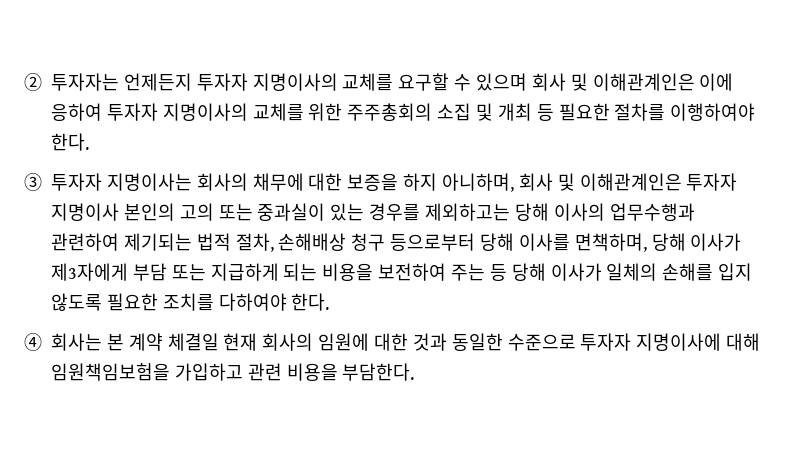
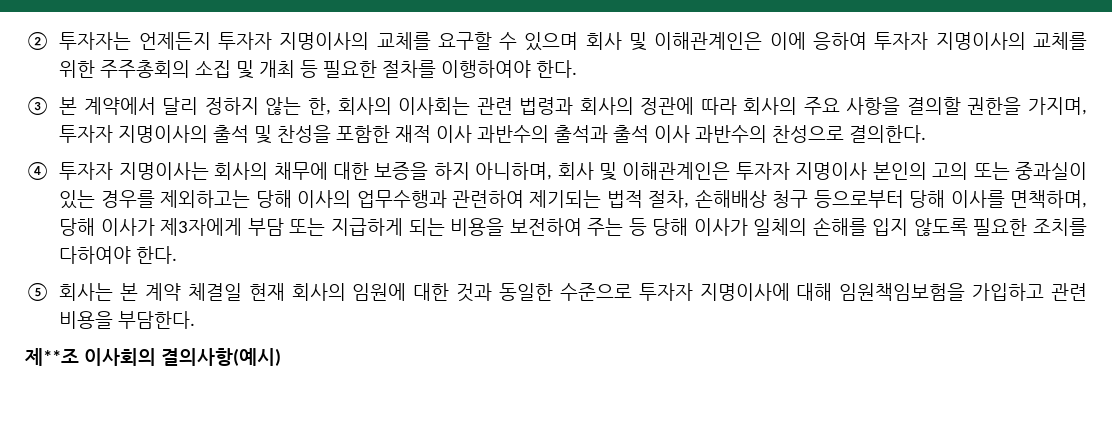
- ③ 투자자 지명이사는 회사의 채무에 대한 보증을 하지 아니하며, 회사 및 이해관계인은 투자자 지명이사 본인의 고의 또는 중과실이 있는 경우를 제외하고는 당해 이사의 업무수행과 관련하여 제기되는 법적 절차, 손해배상 청구 등으로부터 당해 이사를 면책하며, 당해 이사가 제3자에게 부담 또는 지급하게 되는 비용을 보전하여 주는 등 당해 이사가 일체의 손해를 입지 않도록 필요한 조치를 다하여야 한다.
+ ③ 본 계약에서 달리 정하지 않는 한, 회사의 이사회는 관련 법령과 회사의 정관에 따라 회사의 주요 사항을 결의할 권한을 가지며, 투자자 지명이사의 출석 및 찬성을 포함한 재적 이사 과반수의 출석과 출석 이사 과반수의 찬성으로 결의한다.
+ ④ 투자자 지명이사는 회사의 채무에 대한 보증을 하지 아니하며, 회사 및 이해관계인은 투자자 지명이사 본인의 고의 또는 중과실이 있는 경우를 제외하고는 당해 이사의 업무수행과 관련하여 제기되는 법적 절차, 손해배상 청구 등으로부터 당해 이사를 면책하며, 당해 이사가 제3자에게 부담 또는 지급하게 되는 비용을 보전하여 주는 등 당해 이사가 일체의 손해를 입지 않도록 필요한 조치를 다하여야 한다.
- ④ 회사는 본 계약 체결일 현재 회사의 임원에 대한 것과 동일한 수준으로 투자자 지명이사에 대해 임원책임보험을 가입하고 관련 비용을 부담한다.
+ ⑤ 회사는 본 계약 체결일 현재 회사의 임원에 대한 것과 동일한 수준으로 투자자 지명이사에 대해 임원책임보험을 가입하고 관련 비용을 부담한다.
+ 제**조 이사회의 결의사항(예시)

